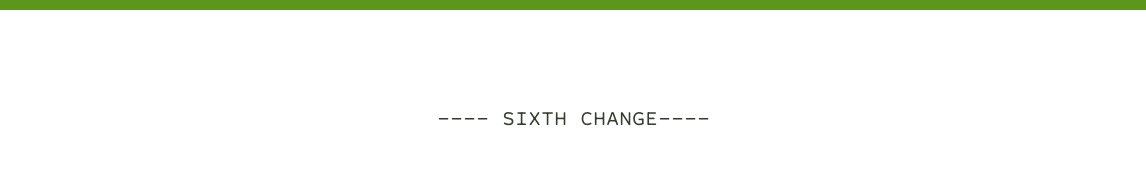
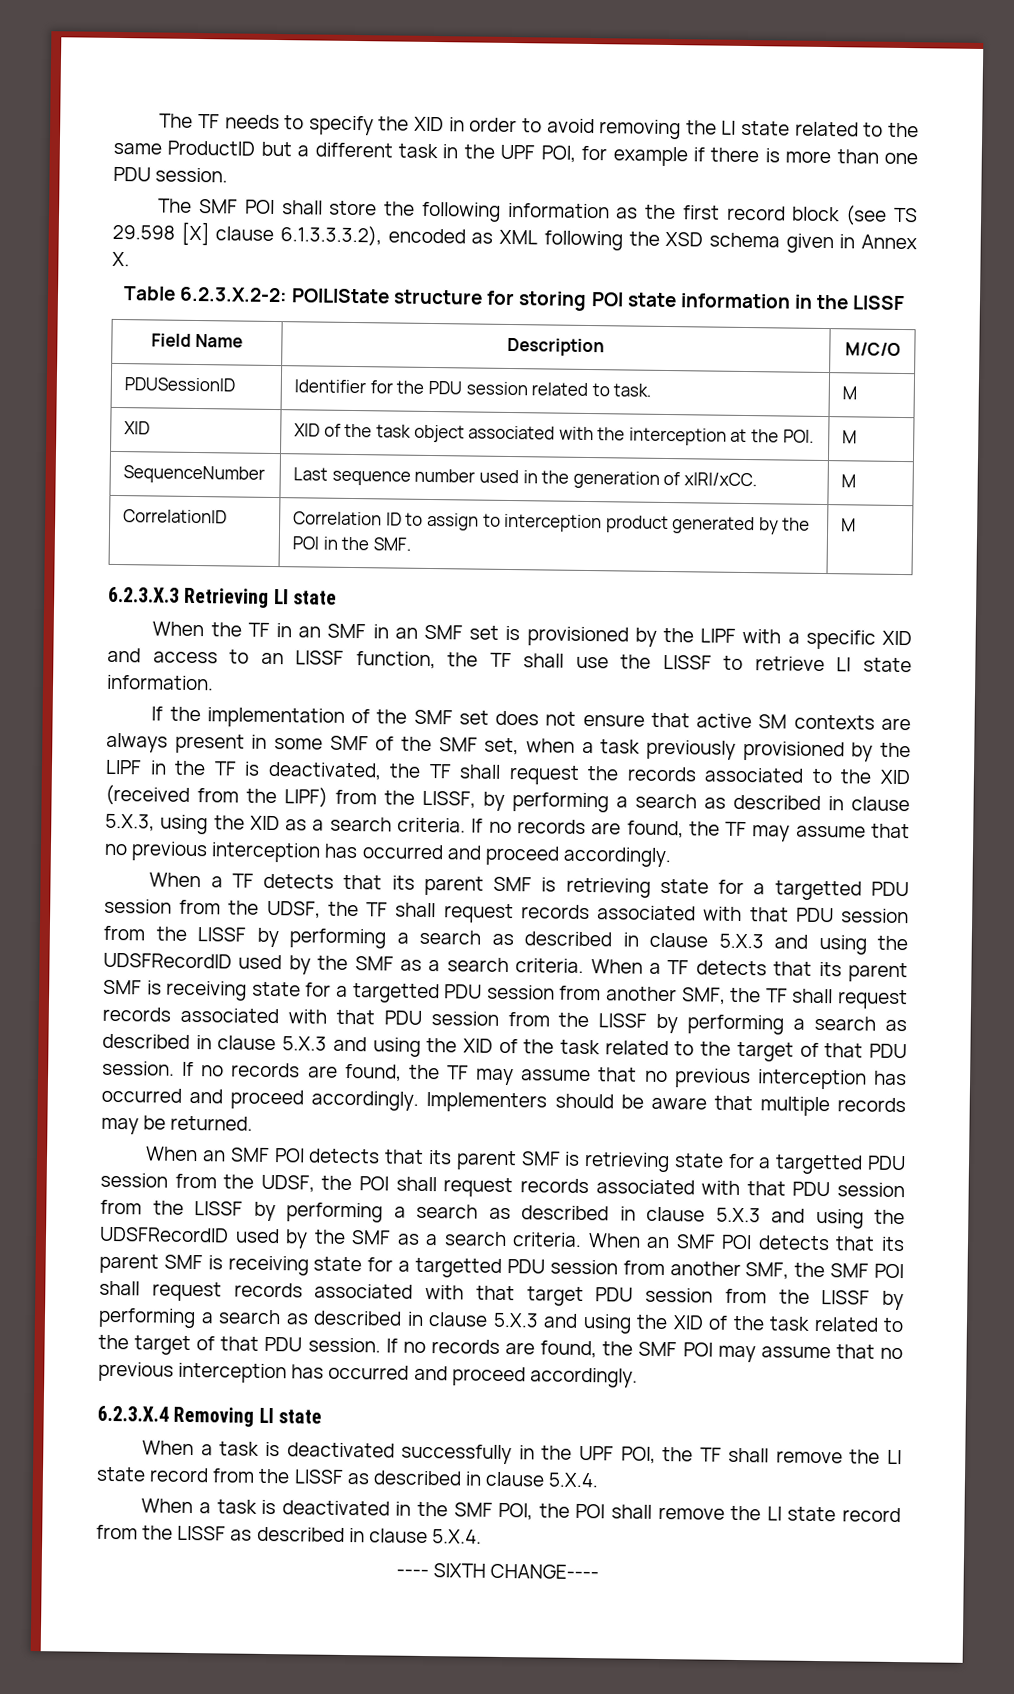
+ The TF needs to specify the XID in order to avoid removing the LI state related to the same ProductID but a different task in the UPF POI, for example if there is more than one PDU session.
+ The SMF POI shall store the following information as the first record block (see TS 29.598 [X] clause 6.1.3.3.3.2), encoded as XML following the XSD schema given in Annex X.
+ Table 6.2.3.X.2-2: POILIState structure for storing POI state information in the LISSF
+ Field Name | Description | M/C/O
+ PDUSessionID | Identifier for the PDU session related to task. | M
+ XID | XID of the task object associated with the interception at the POI. | M
+ SequenceNumber | Last sequence number used in the generation of xIRI/xCC. | M
+ CorrelationID | Correlation ID to assign to interception product generated by the POI in the SMF. | M
+ 6.2.3.X.3 Retrieving LI state
+ When the TF in an SMF in an SMF set is provisioned by the LIPF with a specific XID and access to an LISSF function, the TF shall use the LISSF to retrieve LI state information.
+ If the implementation of the SMF set does not ensure that active SM contexts are always present in some SMF of the SMF set, when a task previously provisioned by the LIPF in the TF is deactivated, the TF shall request the records associated to the XID (received from the LIPF) from the LISSF, by performing a search as described in clause 5.X.3, using the XID as a search criteria. If no records are found, the TF may assume that no previous interception has occurred and proceed accordingly.
+ When a TF detects that its parent SMF is retrieving state for a targetted PDU session from the UDSF, the TF shall request records associated with that PDU session from the LISSF by performing a search as described in clause 5.X.3 and using the UDSFRecordID used by the SMF as a search criteria. When a TF detects that its parent SMF is receiving state for a targetted PDU session from another SMF, the TF shall request records associated with that PDU session from the LISSF by performing a search as described in clause 5.X.3 and using the XID of the task related to the target of that PDU session. If no records are found, the TF may assume that no previous interception has occurred and proceed accordingly. Implementers should be aware that multiple records may be returned.
+ When an SMF POI detects that its parent SMF is retrieving state for a targetted PDU session from the UDSF, the POI shall request records associated with that PDU session from the LISSF by performing a search as described in clause 5.X.3 and using the UDSFRecordID used by the SMF as a search criteria. When an SMF POI detects that its parent SMF is receiving state for a targetted PDU session from another SMF, the SMF POI shall request records associated with that target PDU session from the LISSF by performing a search as described in clause 5.X.3 and using the XID of the task related to the target of that PDU session. If no records are found, the SMF POI may assume that no previous interception has occurred and proceed accordingly.
+ 6.2.3.X.4 Removing LI state
+ When a task is deactivated successfully in the UPF POI, the TF shall remove the LI state record from the LISSF as described in clause 5.X.4.
+ When a task is deactivated in the SMF POI, the POI shall remove the LI state record from the LISSF as described in clause 5.X.4.

